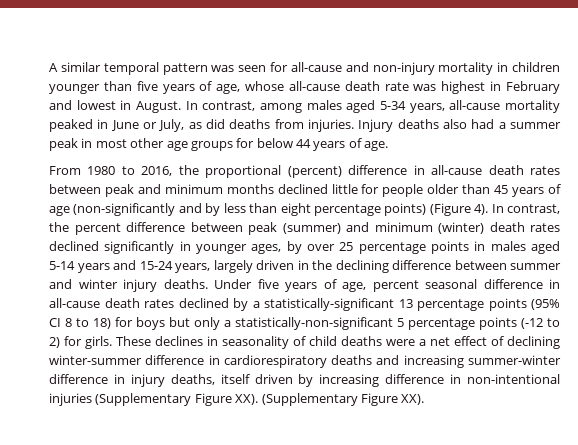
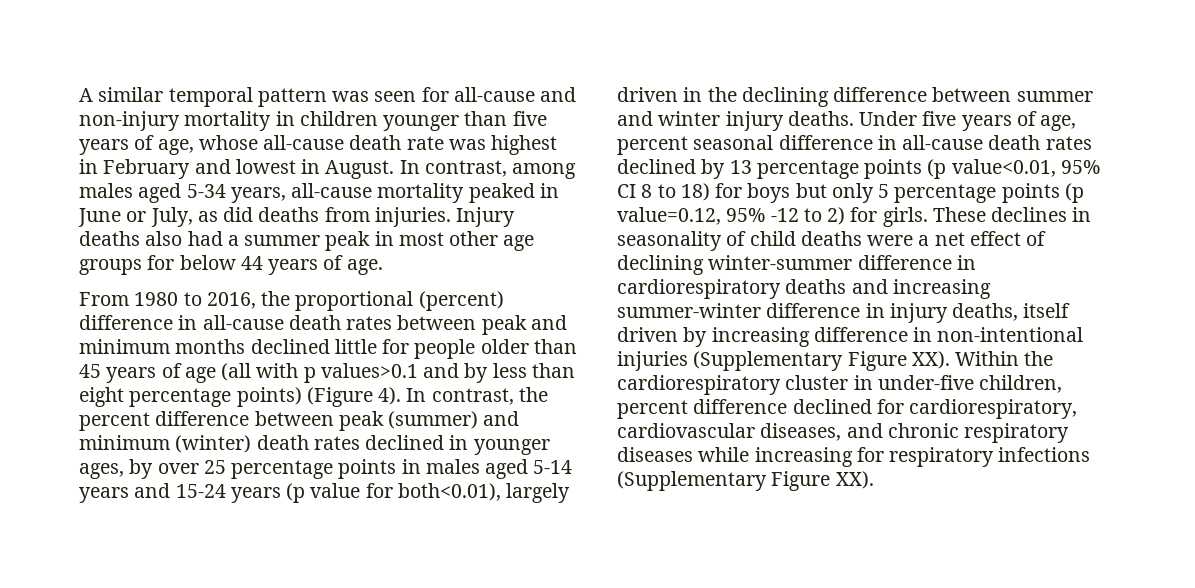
- From 1980 to 2016, the proportional (percent) difference in all-cause death rates between peak and minimum months declined little for people older than 45 years of age (non-significantly and by less than eight percentage points) (Figure 4).
+ From 1980 to 2016, the proportional (percent) difference in all-cause death rates between peak and minimum months declined little for people older than 45 years of age (all with p values>0.1 and by less than eight percentage points) (Figure 4).
- In contrast, the percent difference between peak (summer) and minimum (winter) death rates declined significantly in younger ages, by over 25 percentage points in males aged 5-14 years and 15-24 years, largely driven in the declining difference between summer and winter injury deaths.
+ In contrast, the percent difference between peak (summer) and minimum (winter) death rates declined in younger ages, by over 25 percentage points in males aged 5-14 years and 15-24 years (p value for both<0.01), largely driven in the declining difference between summer and winter injury deaths.
- Under five years of age, percent seasonal difference in all-cause death rates declined by a statistically-significant 13 percentage points (95% CI 8 to 18) for boys but only a statistically-non-significant 5 percentage points (-12 to 2) for girls.
+ Under five years of age, percent seasonal difference in all-cause death rates declined by 13 percentage points (p value<0.01, 95% CI 8 to 18) for boys but only 5 percentage points (p value=0.12, 95% -12 to 2) for girls.
- These declines in seasonality of child deaths were a net effect of declining winter-summer difference in cardiorespiratory deaths and increasing summer-winter difference in injury deaths, itself driven by increasing difference in non-intentional injuries (Supplementary Figure XX). (Supplementary Figure XX).
+ These declines in seasonality of child deaths were a net effect of declining winter-summer difference in cardiorespiratory deaths and increasing summer-winter difference in injury deaths, itself driven by increasing difference in non-intentional injuries (Supplementary Figure XX). Within the cardiorespiratory cluster in under-five children, percent difference declined for cardiorespiratory, cardiovascular diseases, and chronic respiratory diseases while increasing for respiratory infections (Supplementary Figure XX).

